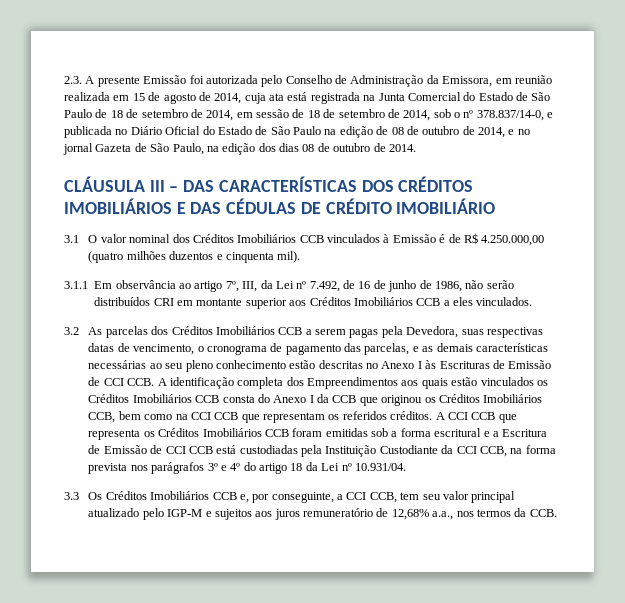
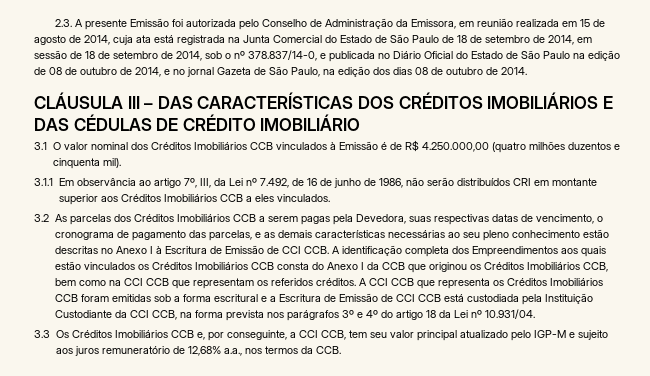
- 3.2 As parcelas dos Créditos Imobiliários CCB a serem pagas pela Devedora, suas respectivas datas de vencimento, o cronograma de pagamento das parcelas, e as demais características necessárias ao seu pleno conhecimento estão descritas no Anexo I às Escrituras de Emissão de CCI CCB. A identificação completa dos Empreendimentos aos quais estão vinculados os Créditos Imobiliários CCB consta do Anexo I da CCB que originou os Créditos Imobiliários CCB, bem como na CCI CCB que representam os referidos créditos.
+ 3.2 As parcelas dos Créditos Imobiliários CCB a serem pagas pela Devedora, suas respectivas datas de vencimento, o cronograma de pagamento das parcelas, e as demais características necessárias ao seu pleno conhecimento estão descritas no Anexo I à Escritura de Emissão de CCI CCB. A identificação completa dos Empreendimentos aos quais estão vinculados os Créditos Imobiliários CCB consta do Anexo I da CCB que originou os Créditos Imobiliários CCB, bem como na CCI CCB que representam os referidos créditos.
- A CCI CCB que representa os Créditos Imobiliários CCB foram emitidas sob a forma escritural e a Escritura de Emissão de CCI CCB está custodiadas pela Instituição Custodiante da CCI CCB, na forma prevista nos parágrafos 3º e 4º do artigo 18 da Lei nº 10.931/04.
+ A CCI CCB que representa os Créditos Imobiliários CCB foram emitidas sob a forma escritural e a Escritura de Emissão de CCI CCB está custodiada pela Instituição Custodiante da CCI CCB, na forma prevista nos parágrafos 3º e 4º do artigo 18 da Lei nº 10.931/04.
- 3.3 Os Créditos Imobiliários CCB e, por conseguinte, a CCI CCB, tem seu valor principal atualizado pelo IGP-M e sujeitos aos juros remuneratório de 12,68% a.a., nos termos da CCB.
+ 3.3 Os Créditos Imobiliários CCB e, por conseguinte, a CCI CCB, tem seu valor principal atualizado pelo IGP-M e sujeito aos juros remuneratório de 12,68% a.a., nos termos da CCB.

